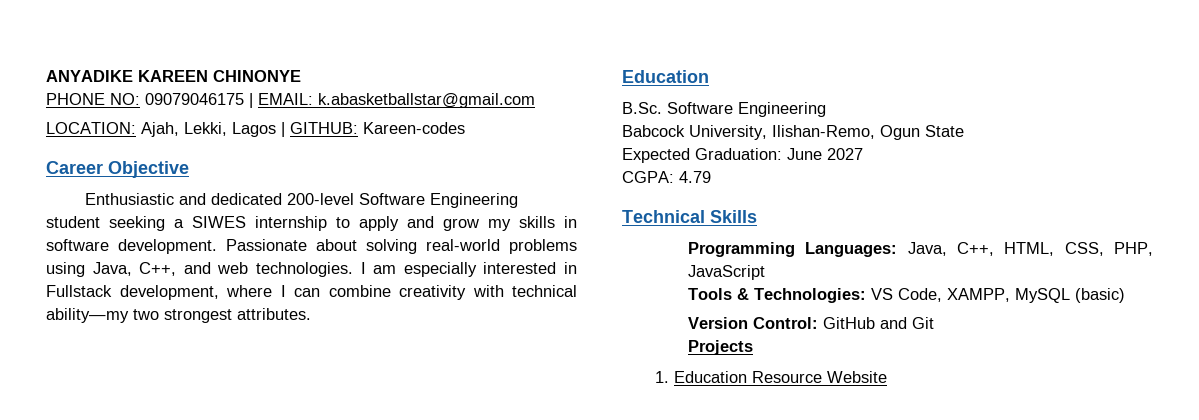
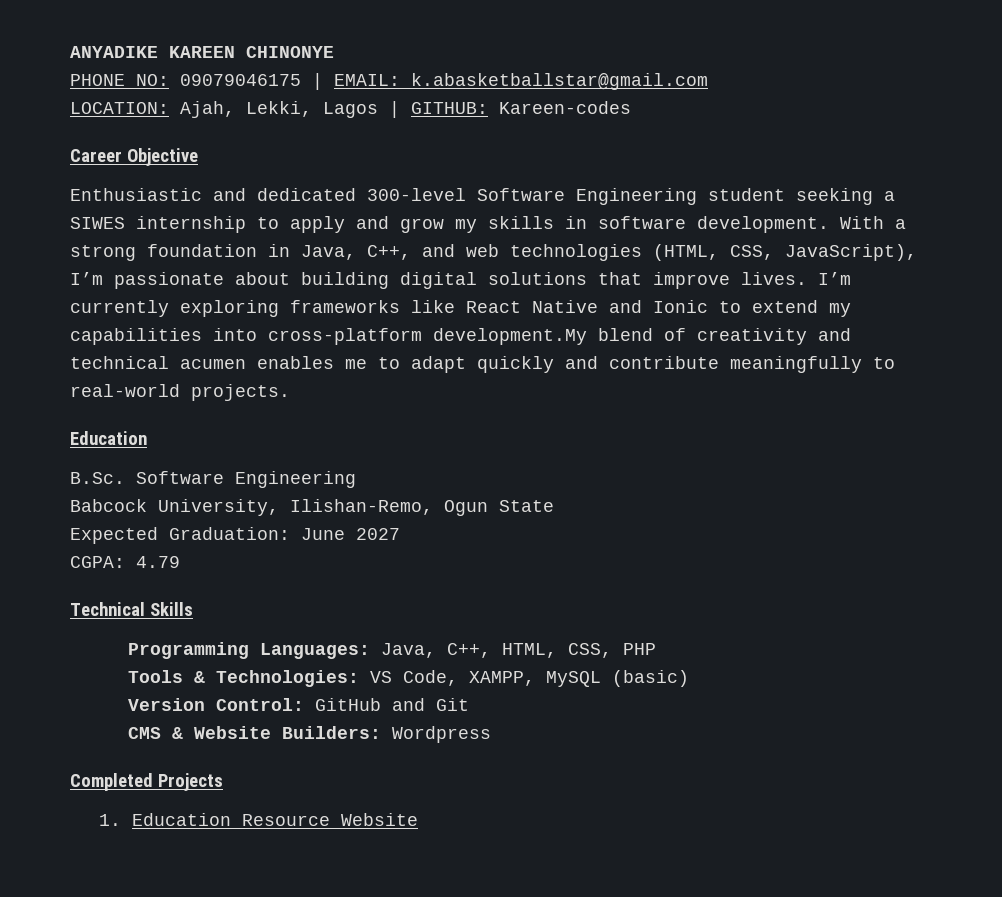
- Enthusiastic and dedicated 200-level Software Engineering student seeking a SIWES internship to apply and grow my skills in software development.
+ Enthusiastic and dedicated 300-level Software Engineering student seeking a SIWES internship to apply and grow my skills in software development.
- Passionate about solving real-world problems using Java, C++, and web technologies. I am especially interested in Fullstack development, where I can combine creativity with technical ability—my two strongest attributes.
+ With a strong foundation in Java, C++, and web technologies (HTML, CSS, JavaScript), I’m passionate about building digital solutions that improve lives. I’m currently exploring frameworks like React Native and Ionic to extend my capabilities into cross-platform development.My blend of creativity and technical acumen enables me to adapt quickly and contribute meaningfully to real-world projects.
- Programming Languages: Java, C++, HTML, CSS, PHP, JavaScript
+ Programming Languages: Java, C++, HTML, CSS, PHP
- Projects
+ CMS & Website Builders: Wordpress
+ Completed Projects

